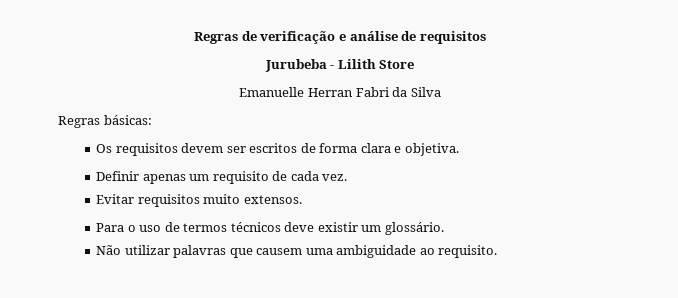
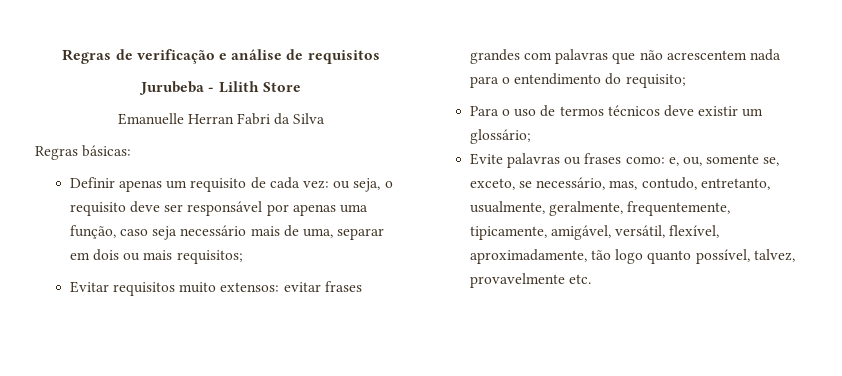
- Os requisitos devem ser escritos de forma clara e objetiva.
- Definir apenas um requisito de cada vez.
- Evitar requisitos muito extensos.
+ Definir apenas um requisito de cada vez: ou seja, o requisito deve ser responsável por apenas uma função, caso seja necessário mais de uma, separar em dois ou mais requisitos;
+ Evitar requisitos muito extensos: evitar frases grandes com palavras que não acrescentem nada para o entendimento do requisito;
- Para o uso de termos técnicos deve existir um glossário.
- Não utilizar palavras que causem uma ambiguidade ao requisito.
+ Para o uso de termos técnicos deve existir um glossário;
+ Evite palavras ou frases como: e, ou, somente se, exceto, se necessário, mas, contudo, entretanto, usualmente, geralmente, frequentemente, tipicamente, amigável, versátil, flexível, aproximadamente, tão logo quanto possível, talvez, provavelmente etc.

